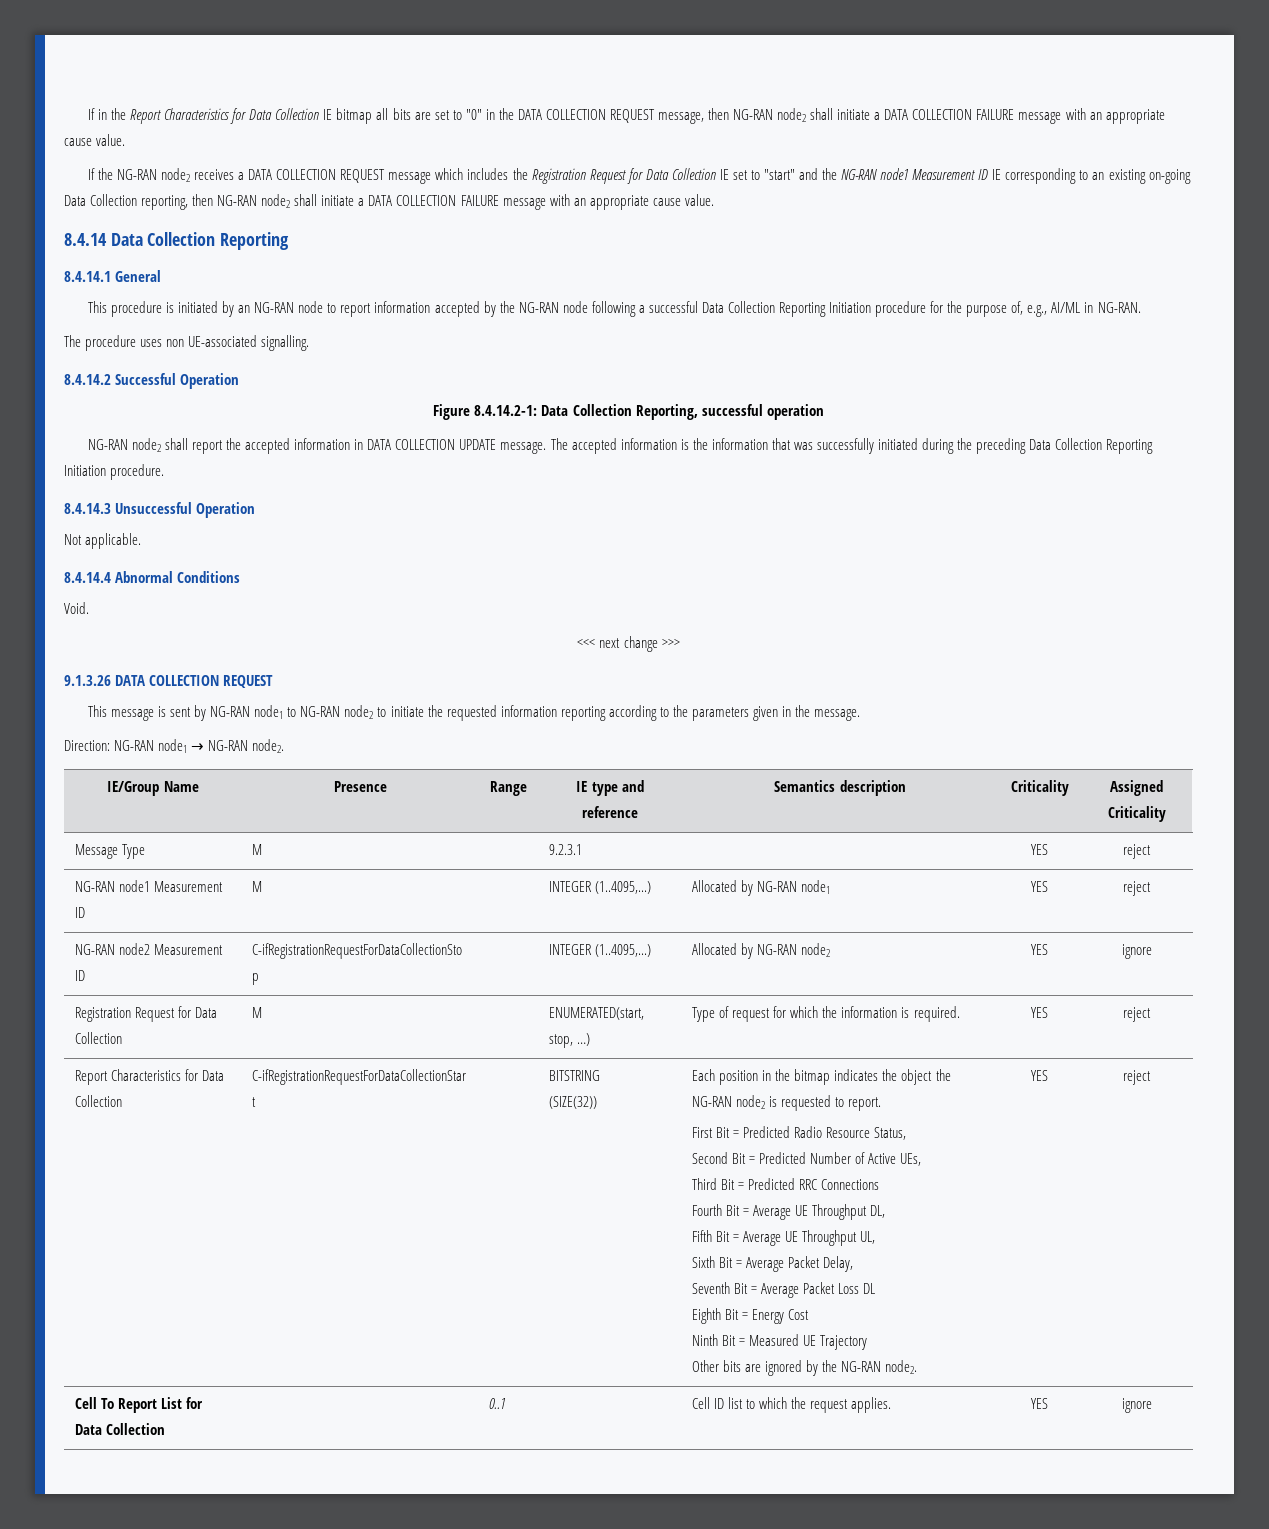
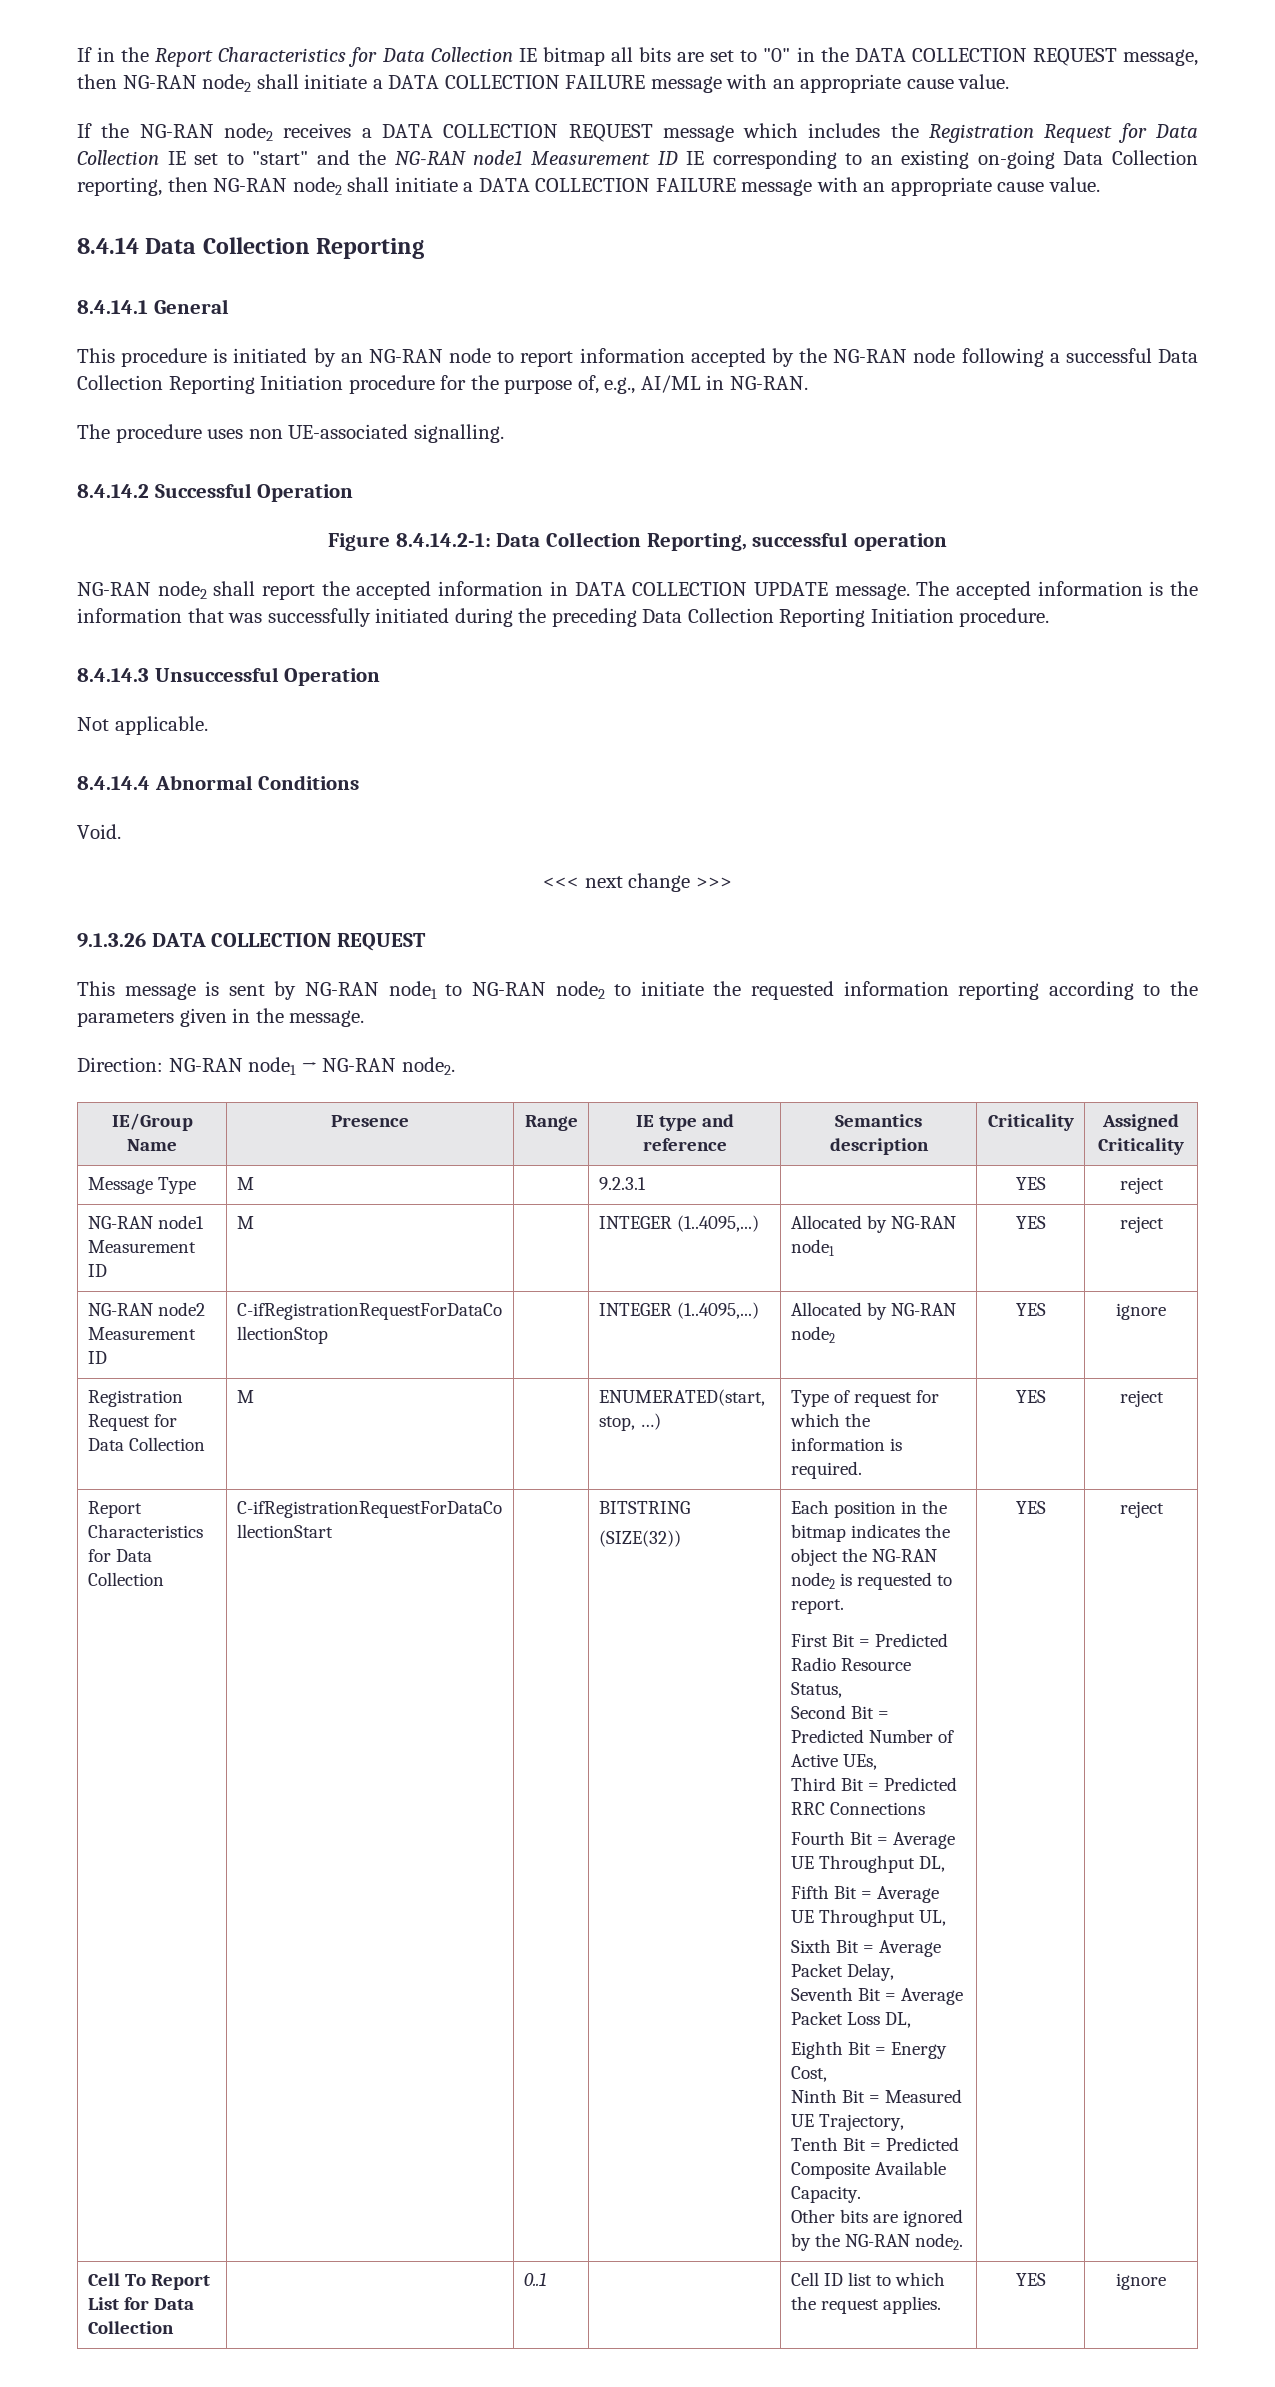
- Seventh Bit = Average Packet Loss DL
+ Seventh Bit = Average Packet Loss DL,
- Eighth Bit = Energy Cost
+ Eighth Bit = Energy Cost,
- Ninth Bit = Measured UE Trajectory
+ Ninth Bit = Measured UE Trajectory,
+ Tenth Bit = Predicted Composite Available Capacity.

